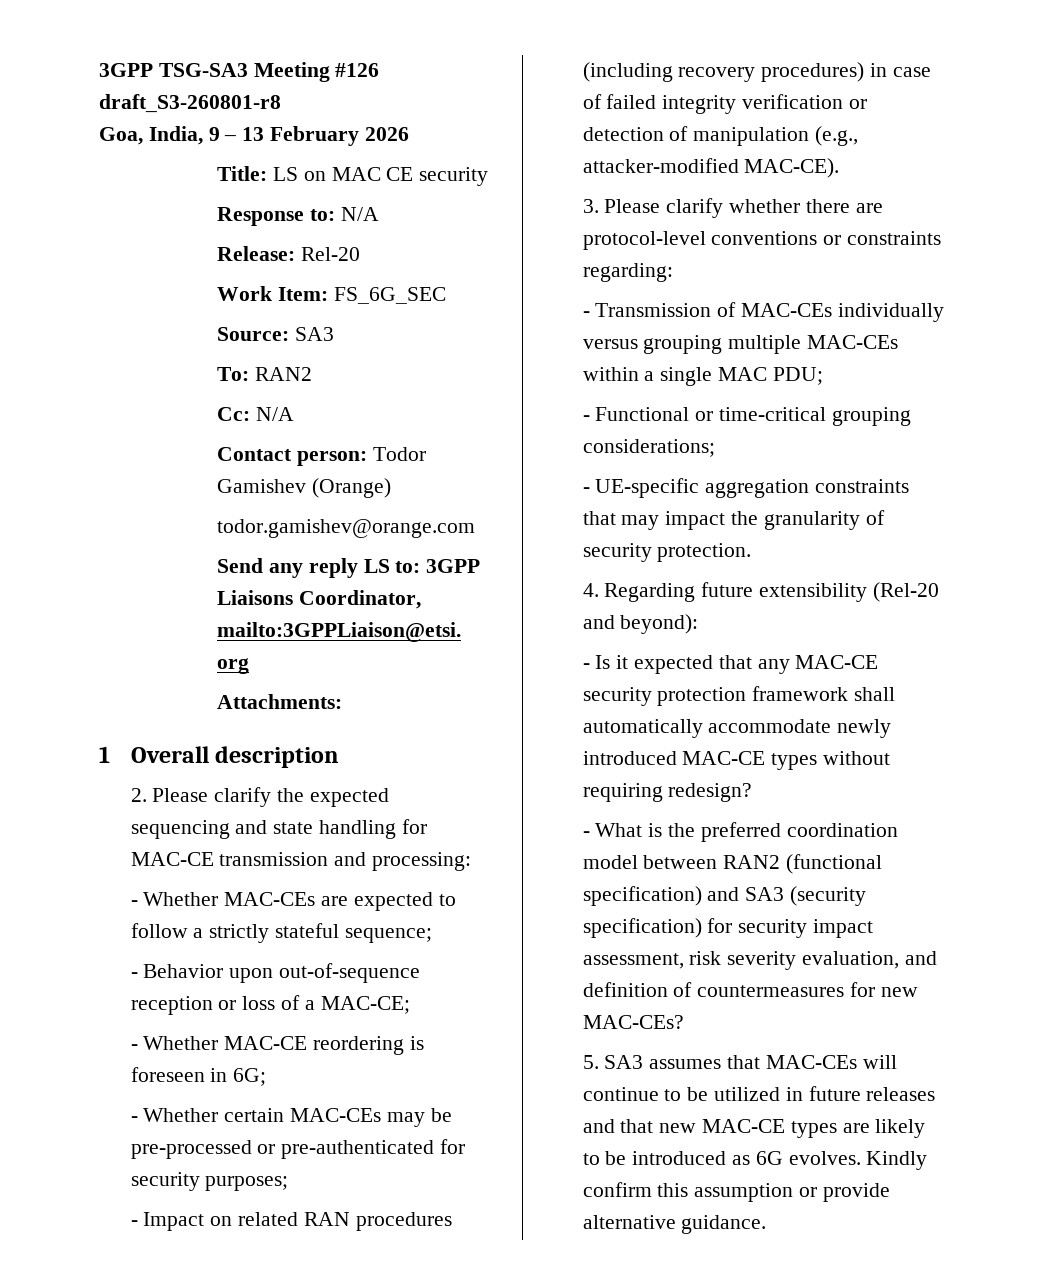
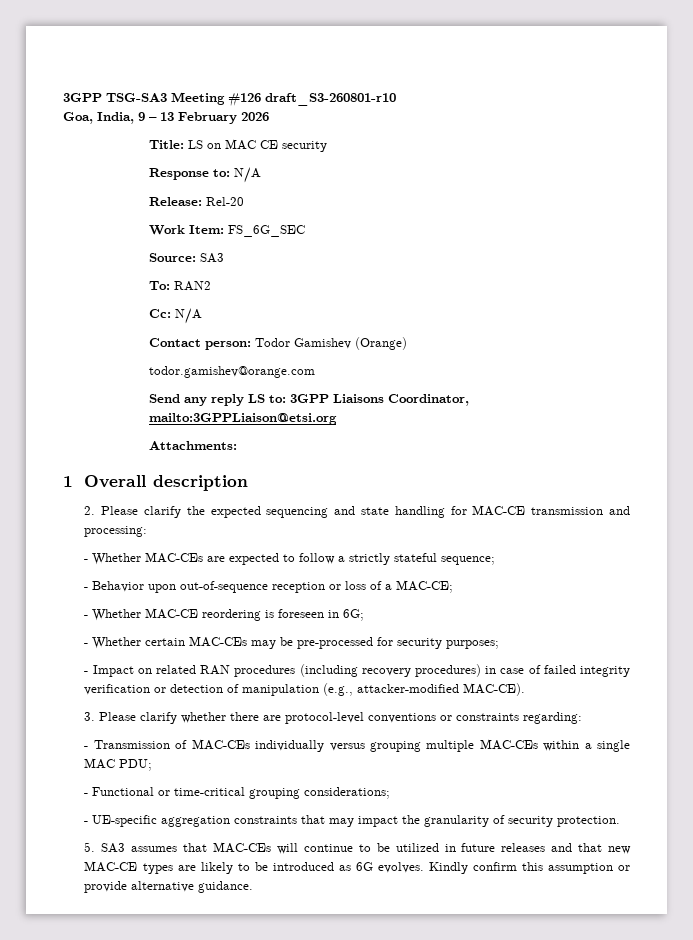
- 3GPP TSG-SA3 Meeting #126 draft_S3-260801-r8
+ 3GPP TSG-SA3 Meeting #126 draft_S3-260801-r10
- - Whether certain MAC-CEs may be pre-processed or pre-authenticated for security purposes;
+ - Whether certain MAC-CEs may be pre-processed for security purposes;
- 4. Regarding future extensibility (Rel-20 and beyond):
- - Is it expected that any MAC-CE security protection framework shall automatically accommodate newly introduced MAC-CE types without requiring redesign?
- - What is the preferred coordination model between RAN2 (functional specification) and SA3 (security specification) for security impact assessment, risk severity evaluation, and definition of countermeasures for new MAC-CEs?

